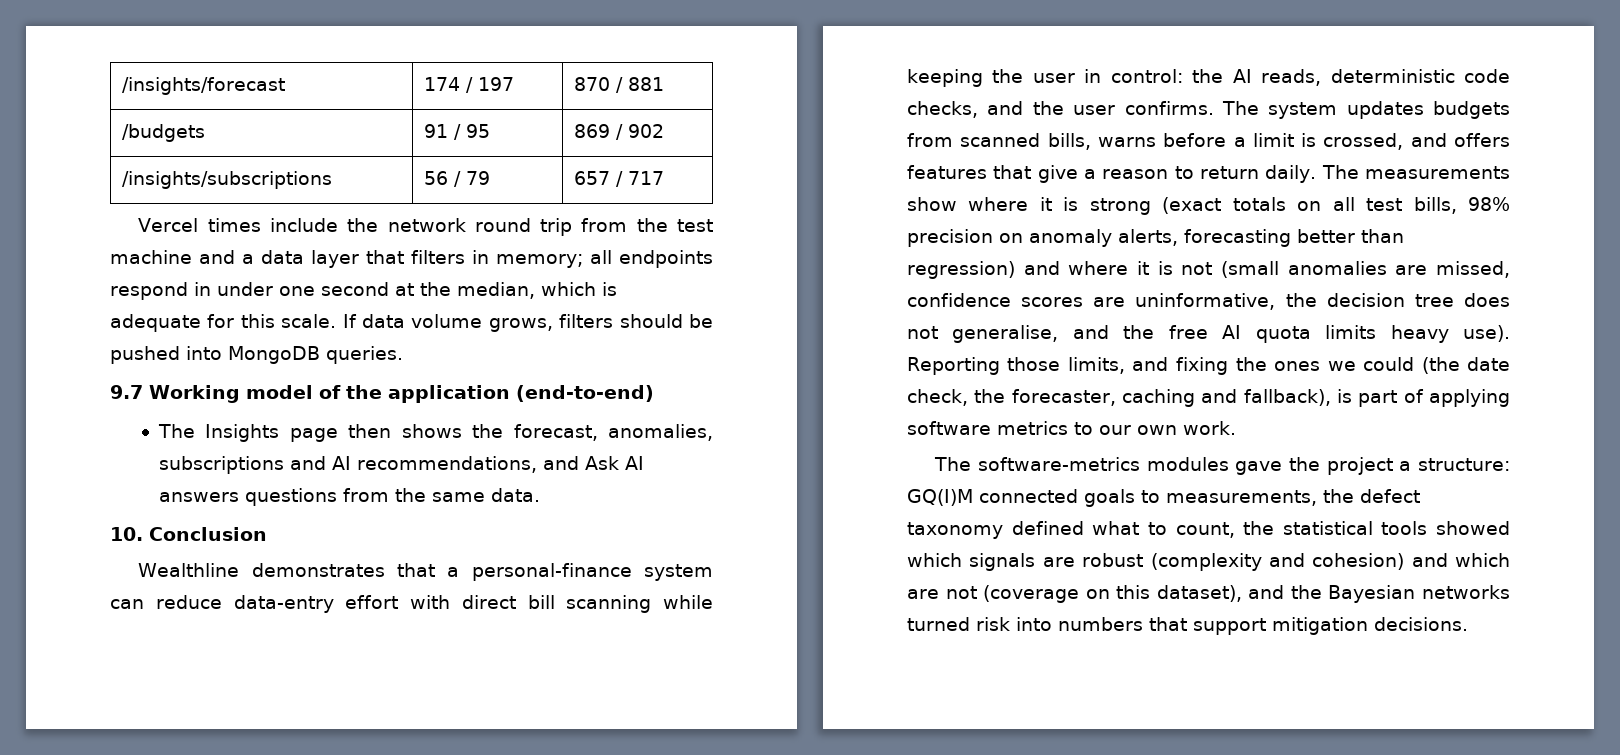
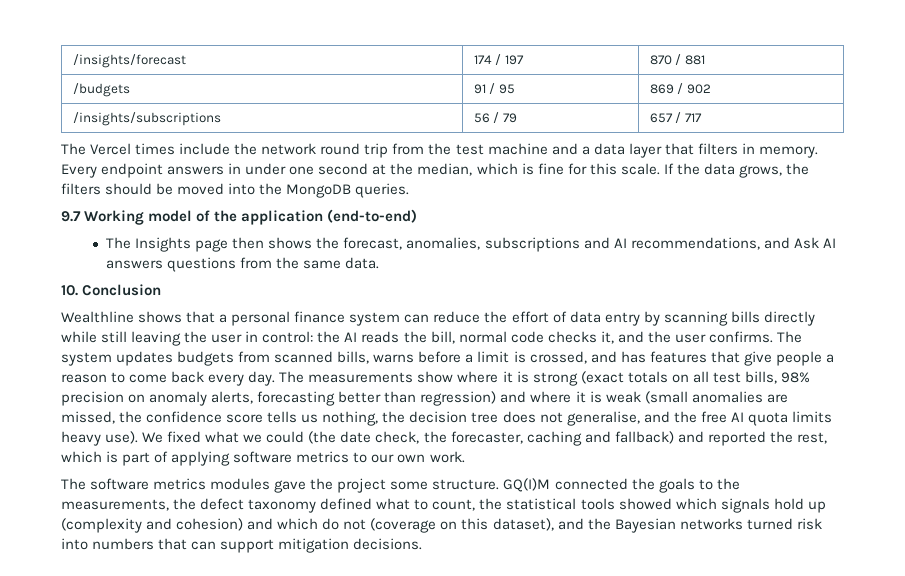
- Vercel times include the network round trip from the test machine and a data layer that filters in memory; all endpoints respond in under one second at the median, which is adequate for this scale.
+ The Vercel times include the network round trip from the test machine and a data layer that filters in memory. Every endpoint answers in under one second at the median, which is fine for this scale.
- If data volume grows, filters should be pushed into MongoDB queries.
+ If the data grows, the filters should be moved into the MongoDB queries.
- Wealthline demonstrates that a personal-finance system can reduce data-entry effort with direct bill scanning while keeping the user in control: the AI reads, deterministic code checks, and the user confirms.
+ Wealthline shows that a personal finance system can reduce the effort of data entry by scanning bills directly while still leaving the user in control: the AI reads the bill, normal code checks it, and the user confirms.
- The system updates budgets from scanned bills, warns before a limit is crossed, and offers features that give a reason to return daily.
+ The system updates budgets from scanned bills, warns before a limit is crossed, and has features that give people a reason to come back every day.
- The measurements show where it is strong (exact totals on all test bills, 98% precision on anomaly alerts, forecasting better than regression) and where it is not (small anomalies are missed, confidence scores are uninformative, the decision tree does not generalise, and the free AI quota limits heavy use).
+ The measurements show where it is strong (exact totals on all test bills, 98% precision on anomaly alerts, forecasting better than regression) and where it is weak (small anomalies are missed, the confidence score tells us nothing, the decision tree does not generalise, and the free AI quota limits heavy use).
- Reporting those limits, and fixing the ones we could (the date check, the forecaster, caching and fallback), is part of applying software metrics to our own work.
+ We fixed what we could (the date check, the forecaster, caching and fallback) and reported the rest, which is part of applying software metrics to our own work.
- The software-metrics modules gave the project a structure: GQ(I)M connected goals to measurements, the defect taxonomy defined what to count, the statistical tools showed which signals are robust (complexity and cohesion) and which are not (coverage on this dataset), and the Bayesian networks turned risk into numbers that support mitigation decisions.
+ The software metrics modules gave the project some structure. GQ(I)M connected the goals to the measurements, the defect taxonomy defined what to count, the statistical tools showed which signals hold up (complexity and cohesion) and which do not (coverage on this dataset), and the Bayesian networks turned risk into numbers that can support mitigation decisions.

